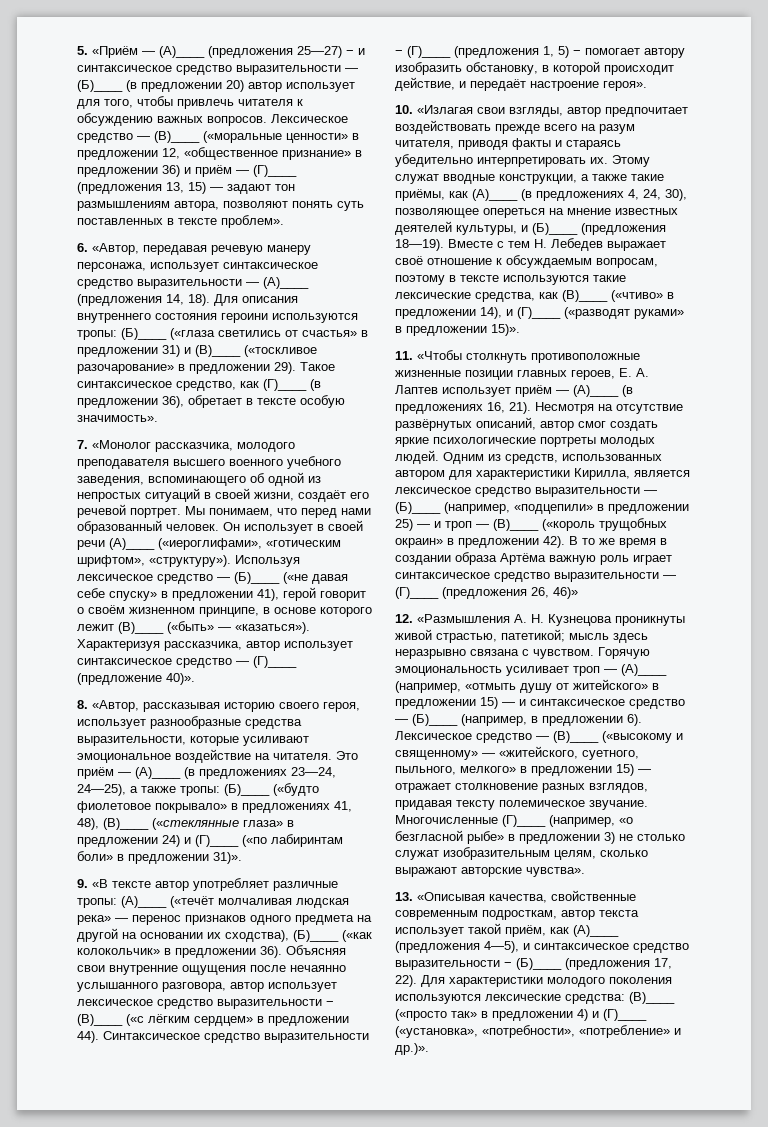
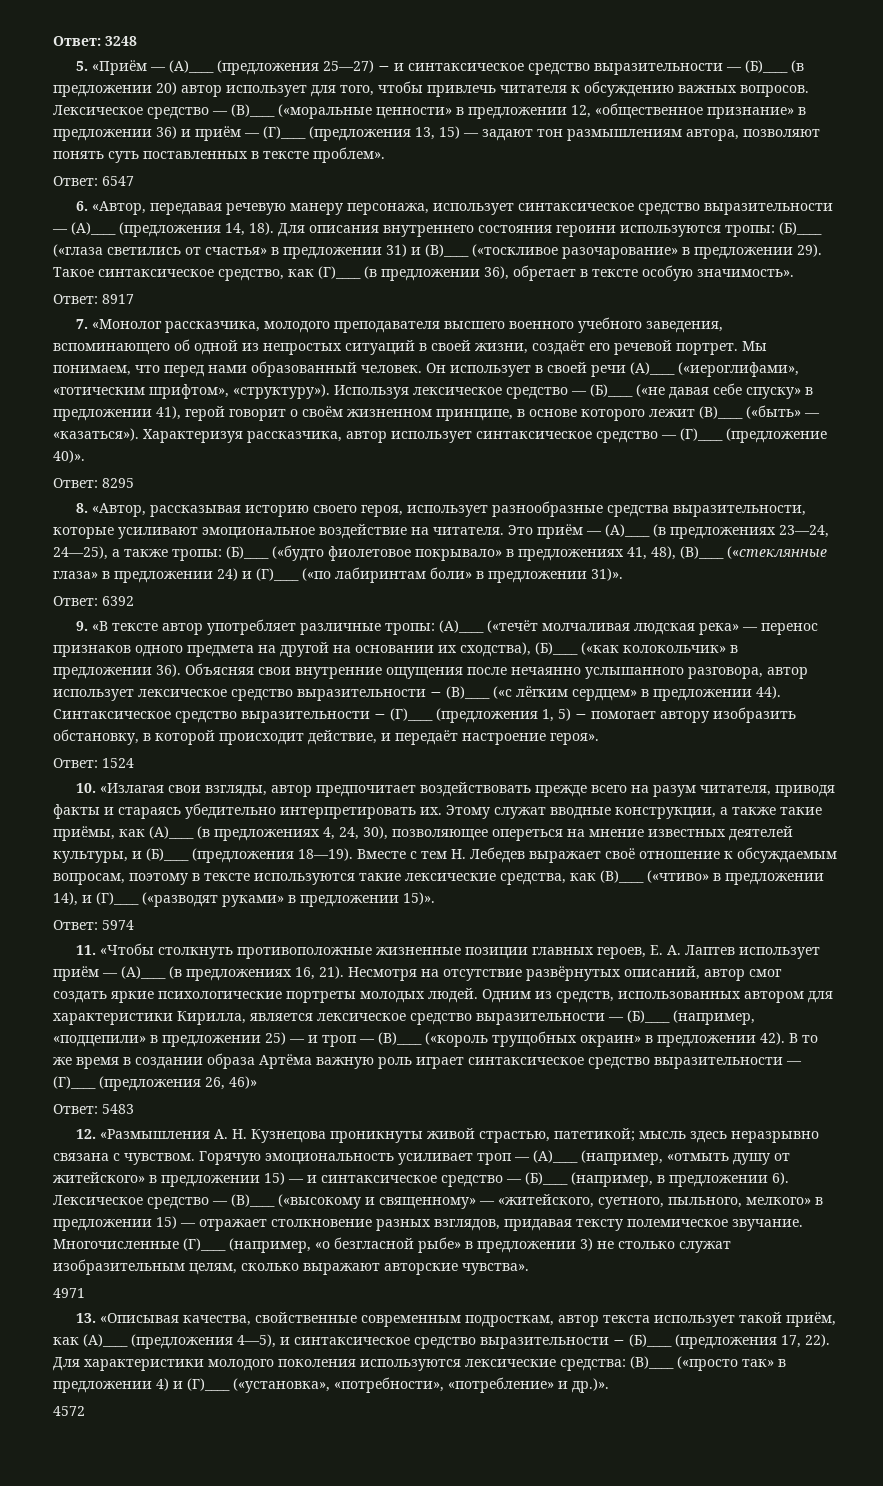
+ Ответ: 3248
+ Ответ: 6547
+ Ответ: 8917
+ Ответ: 8295
+ Ответ: 6392
+ Ответ: 1524
+ Ответ: 5974
+ Ответ: 5483
+ 4971
+ 4572

